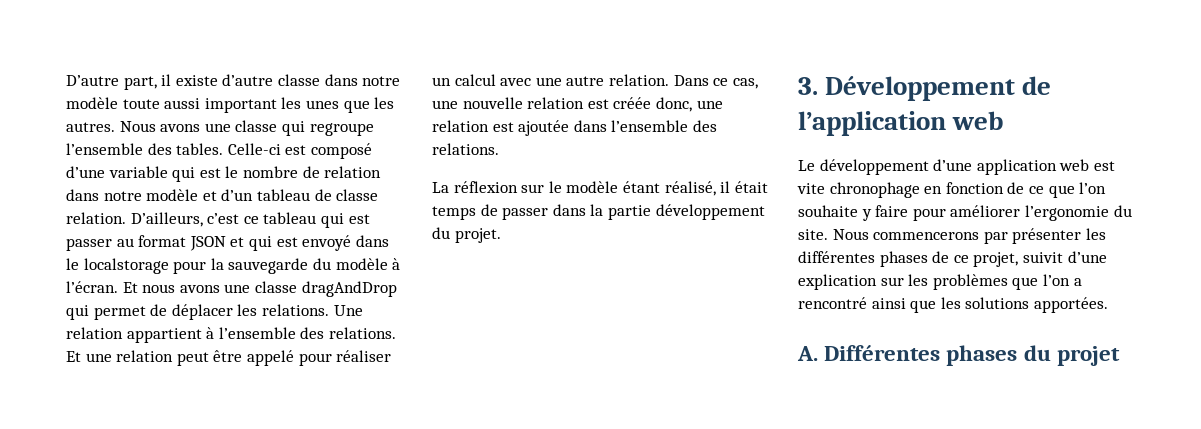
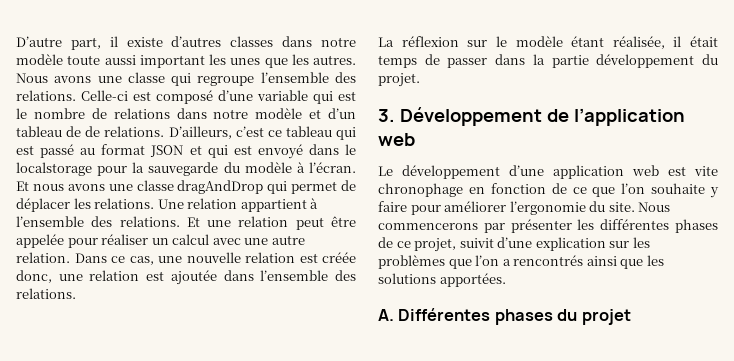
- D’autre part, il existe d’autre classe dans notre modèle toute aussi important les unes que les autres.
+ D’autre part, il existe d’autres classes dans notre modèle toute aussi important les unes que les autres.
- Nous avons une classe qui regroupe l’ensemble des tables.
+ Nous avons une classe qui regroupe l’ensemble des relations.
- Celle-ci est composé d’une variable qui est le nombre de relation dans notre modèle et d’un tableau de classe relation.
+ Celle-ci est composé d’une variable qui est le nombre de relations dans notre modèle et d’un tableau de de relations.
- D’ailleurs, c’est ce tableau qui est passer au format JSON et qui est envoyé dans le localstorage pour la sauvegarde du modèle à l’écran.
+ D’ailleurs, c’est ce tableau qui est passé au format JSON et qui est envoyé dans le localstorage pour la sauvegarde du modèle à l’écran.
- Et une relation peut être appelé pour réaliser un calcul avec une autre relation.
+ Et une relation peut être appelée pour réaliser un calcul avec une autre relation.
- La réflexion sur le modèle étant réalisé, il était temps de passer dans la partie développement du projet.
+ La réflexion sur le modèle étant réalisée, il était temps de passer dans la partie développement du projet.
- Nous commencerons par présenter les différentes phases de ce projet, suivit d’une explication sur les problèmes que l’on a rencontré ainsi que les solutions apportées.
+ Nous commencerons par présenter les différentes phases de ce projet, suivit d’une explication sur les problèmes que l’on a rencontrés ainsi que les solutions apportées.

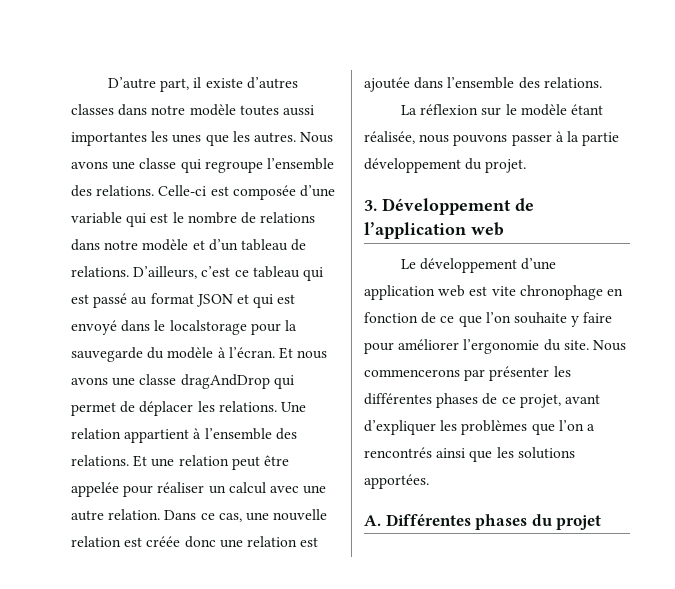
- D’autre part, il existe d’autres classes dans notre modèle toute aussi important les unes que les autres.
+ D’autre part, il existe d’autres classes dans notre modèle toutes aussi importantes les unes que les autres.
- Celle-ci est composé d’une variable qui est le nombre de relations dans notre modèle et d’un tableau de de relations.
+ Celle-ci est composée d’une variable qui est le nombre de relations dans notre modèle et d’un tableau de relations.
- Dans ce cas, une nouvelle relation est créée donc, une relation est ajoutée dans l’ensemble des relations.
+ Dans ce cas, une nouvelle relation est créée donc une relation est ajoutée dans l’ensemble des relations.
- La réflexion sur le modèle étant réalisée, il était temps de passer dans la partie développement du projet.
+ La réflexion sur le modèle étant réalisée, nous pouvons passer à la partie développement du projet.
- Nous commencerons par présenter les différentes phases de ce projet, suivit d’une explication sur les problèmes que l’on a rencontrés ainsi que les solutions apportées.
+ Nous commencerons par présenter les différentes phases de ce projet, avant d’expliquer les problèmes que l’on a rencontrés ainsi que les solutions apportées.

